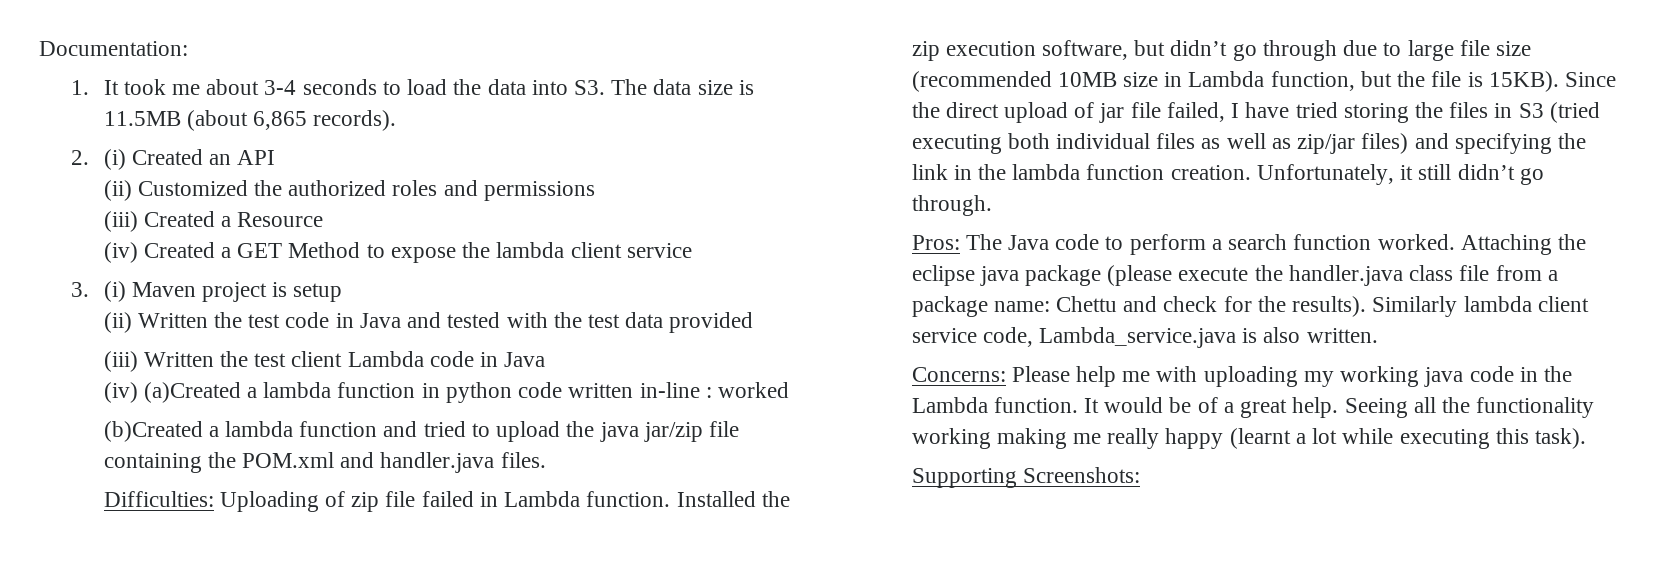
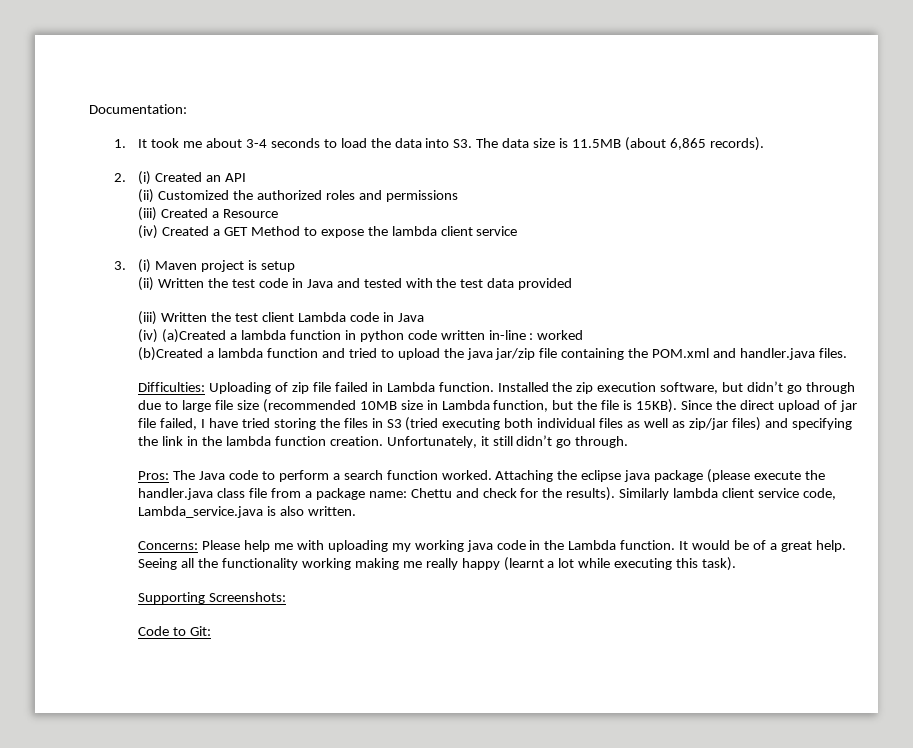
+ Code to Git:

